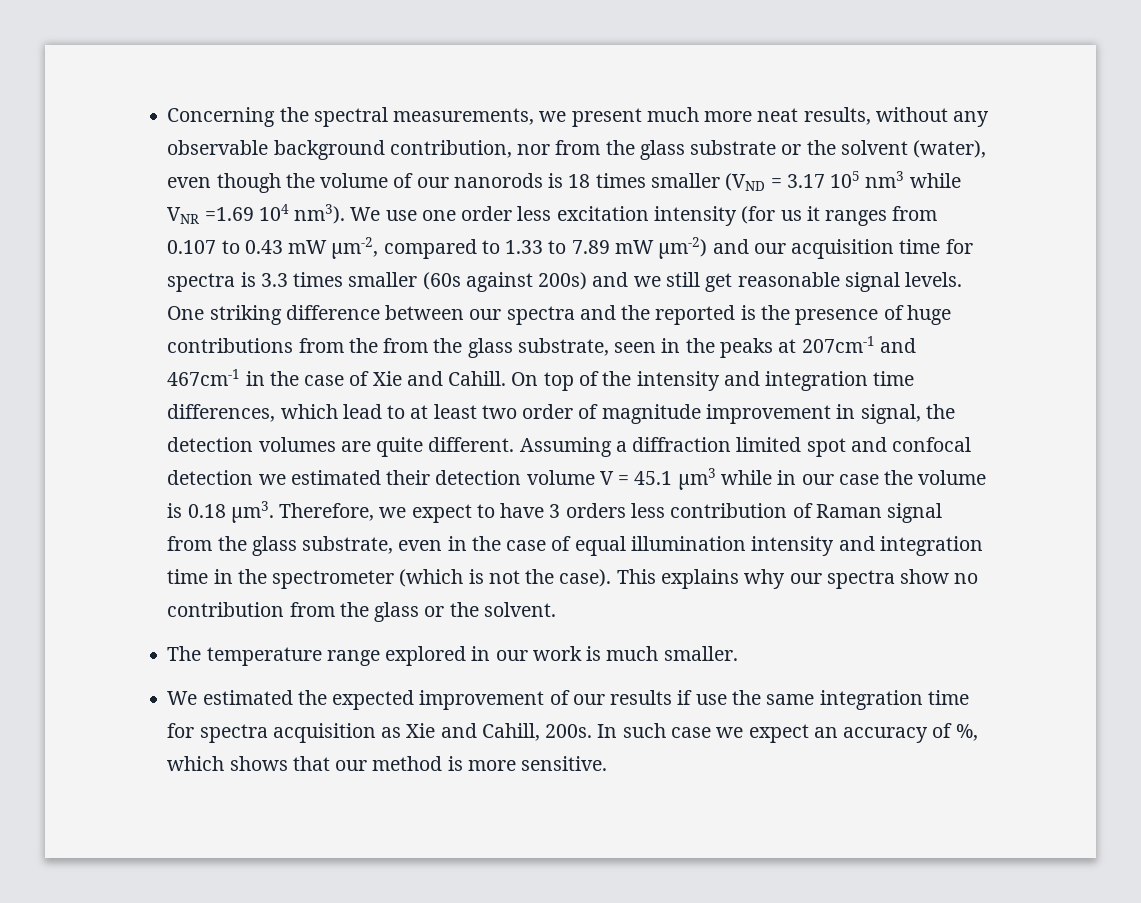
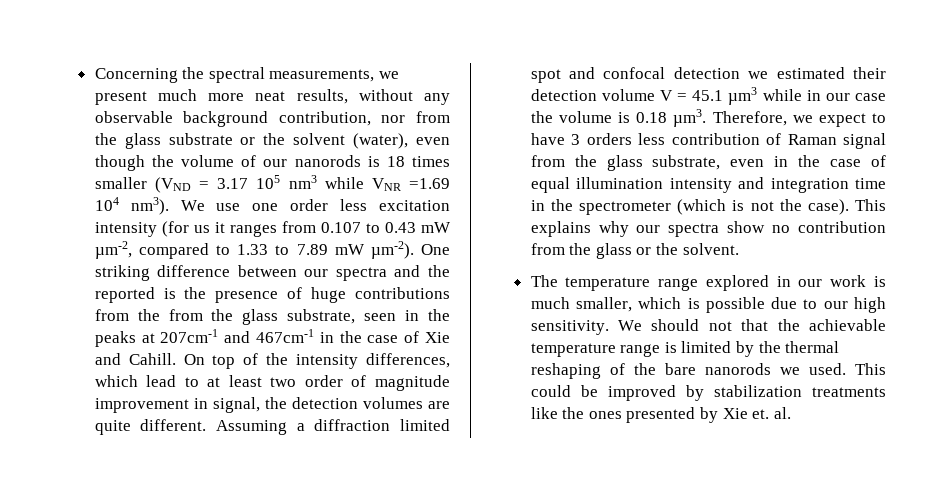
- We use one order less excitation intensity (for us it ranges from 0.107 to 0.43 mW µm-2, compared to 1.33 to 7.89 mW µm-2) and our acquisition time for spectra is 3.3 times smaller (60s against 200s) and we still get reasonable signal levels.
+ We use one order less excitation intensity (for us it ranges from 0.107 to 0.43 mW µm-2, compared to 1.33 to 7.89 mW µm-2).
- On top of the intensity and integration time differences, which lead to at least two order of magnitude improvement in signal, the detection volumes are quite different.
+ On top of the intensity differences, which lead to at least two order of magnitude improvement in signal, the detection volumes are quite different.
- The temperature range explored in our work is much smaller.
- We estimated the expected improvement of our results if use the same integration time for spectra acquisition as Xie and Cahill, 200s. In such case we expect an accuracy of %, which shows that our method is more sensitive.
+ The temperature range explored in our work is much smaller, which is possible due to our high sensitivity. We should not that the achievable temperature range is limited by the thermal reshaping of the bare nanorods we used. This could be improved by stabilization treatments like the ones presented by Xie et. al.

